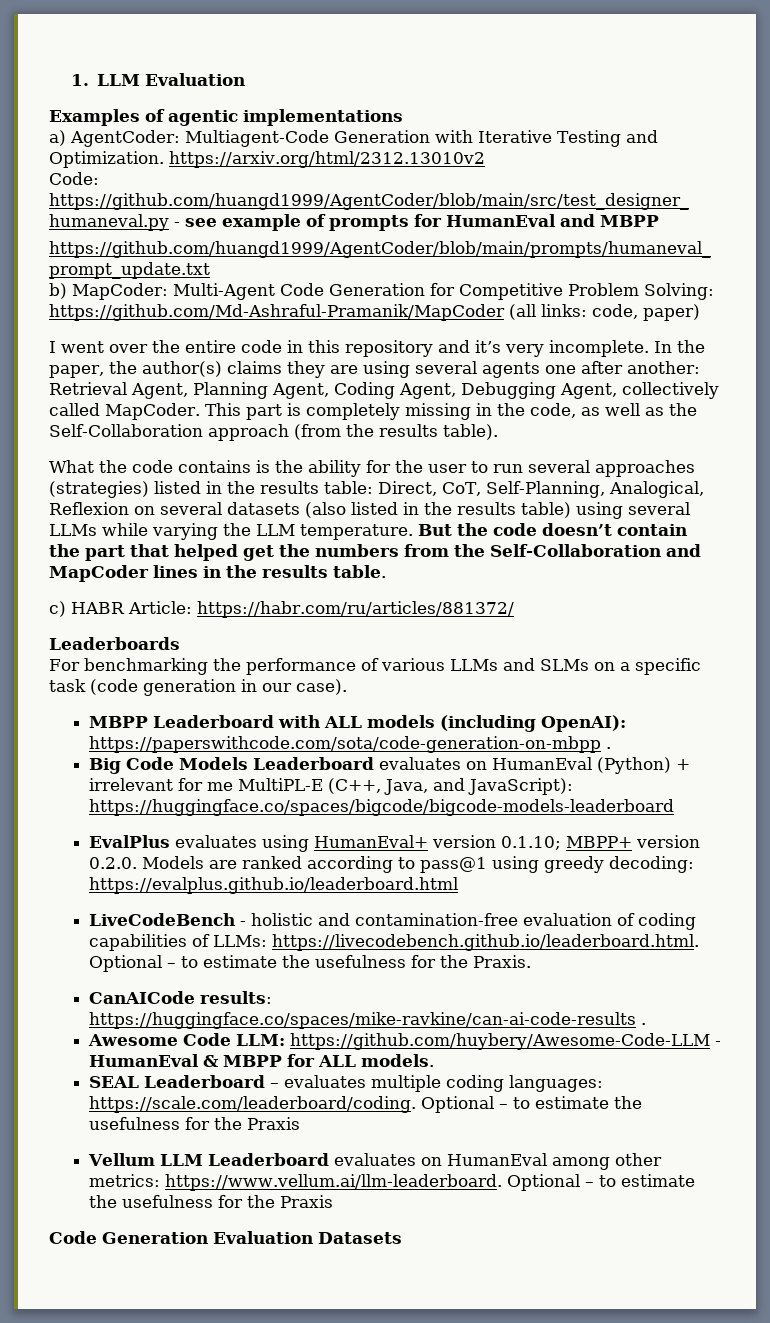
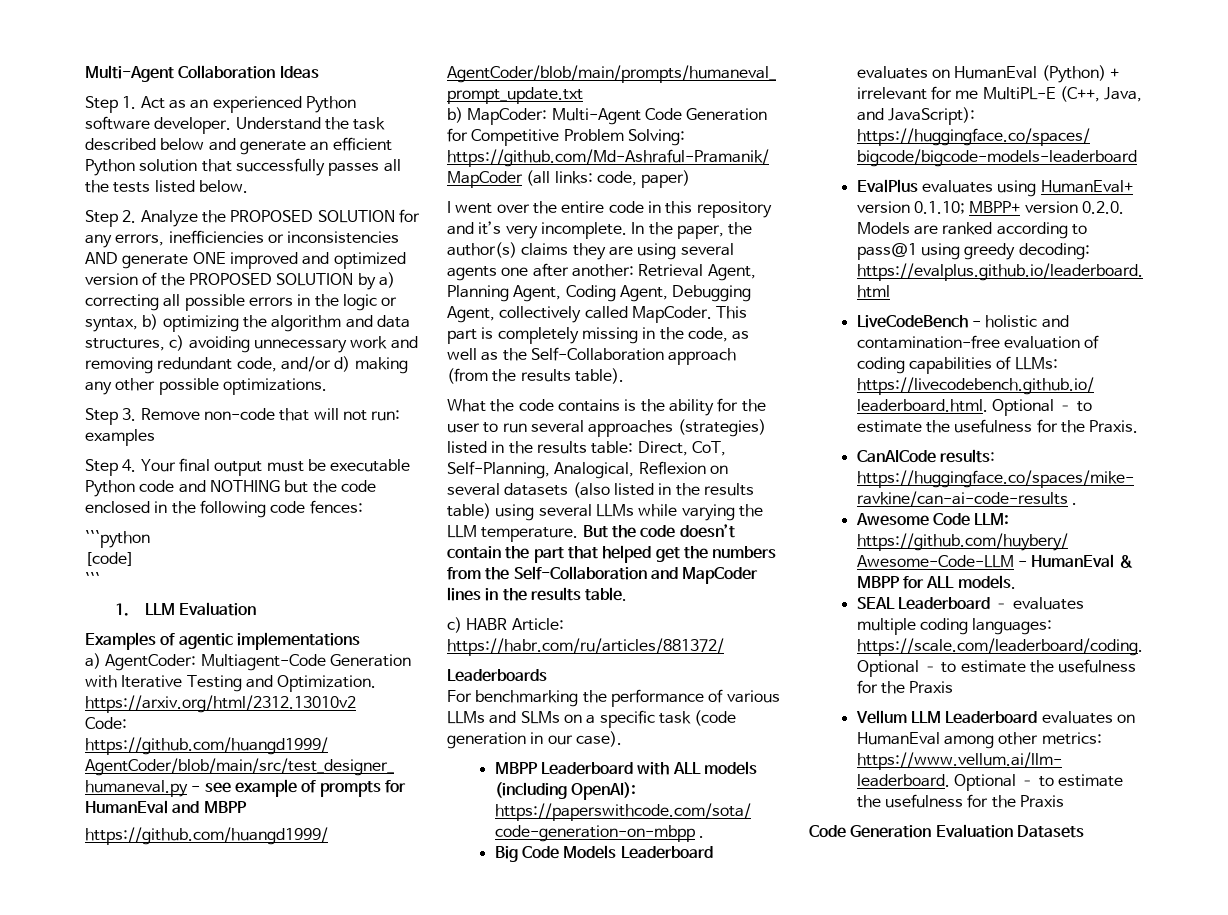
+ Multi-Agent Collaboration Ideas
+ Step 1. Act as an experienced Python software developer. Understand the task described below and generate an efficient Python solution that successfully passes all the tests listed below.
+ Step 2. Analyze the PROPOSED SOLUTION for any errors, inefficiencies or inconsistencies AND generate ONE improved and optimized version of the PROPOSED SOLUTION by a) correcting all possible errors in the logic or syntax, b) optimizing the algorithm and data structures, c) avoiding unnecessary work and removing redundant code, and/or d) making any other possible optimizations.
+ Step 3. Remove non-code that will not run: examples
+ Step 4. Your final output must be executable Python code and NOTHING but the code enclosed in the following code fences:
+ ```python
+ [code]
+ ```

